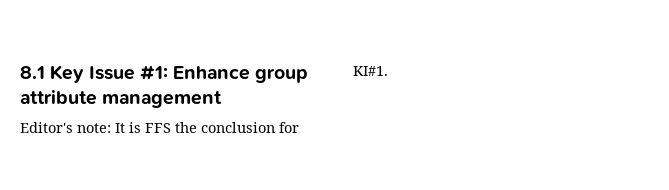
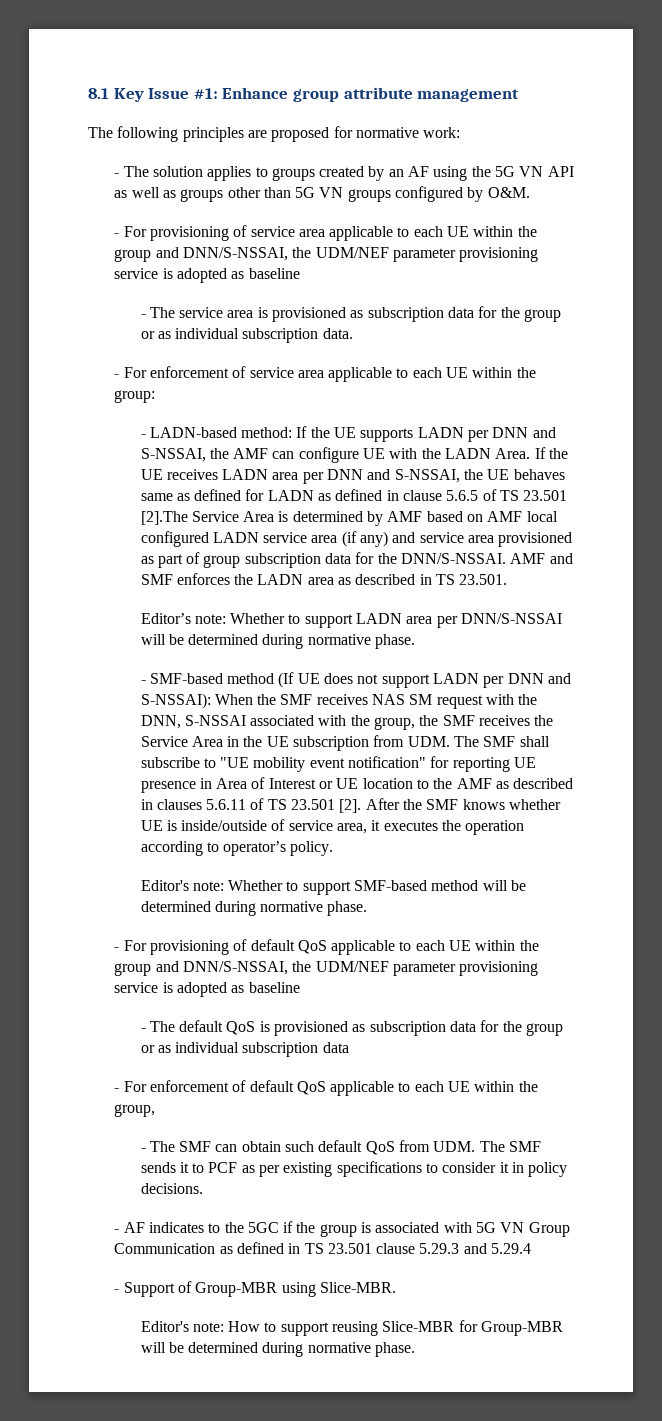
- Editor's note: It is FFS the conclusion for KI#1.
+ The following principles are proposed for normative work:
+ - The solution applies to groups created by an AF using the 5G VN API as well as groups other than 5G VN groups configured by O&M.
+ - For provisioning of service area applicable to each UE within the group and DNN/S-NSSAI, the UDM/NEF parameter provisioning service is adopted as baseline
+ - The service area is provisioned as subscription data for the group or as individual subscription data.
+ - For enforcement of service area applicable to each UE within the group:
+ - LADN-based method: If the UE supports LADN per DNN and S-NSSAI, the AMF can configure UE with the LADN Area. If the UE receives LADN area per DNN and S-NSSAI, the UE behaves same as defined for LADN as defined in clause 5.6.5 of TS 23.501 [2].The Service Area is determined by AMF based on AMF local configured LADN service area (if any) and service area provisioned as part of group subscription data for the DNN/S-NSSAI. AMF and SMF enforces the LADN area as described in TS 23.501.
+ Editor’s note: Whether to support LADN area per DNN/S-NSSAI will be determined during normative phase.
+ - SMF-based method (If UE does not support LADN per DNN and S-NSSAI): When the SMF receives NAS SM request with the DNN, S-NSSAI associated with the group, the SMF receives the Service Area in the UE subscription from UDM. The SMF shall subscribe to "UE mobility event notification" for reporting UE presence in Area of Interest or UE location to the AMF as described in clauses 5.6.11 of TS 23.501 [2]. After the SMF knows whether UE is inside/outside of service area, it executes the operation according to operator’s policy.
+ Editor's note: Whether to support SMF-based method will be determined during normative phase.
+ - For provisioning of default QoS applicable to each UE within the group and DNN/S-NSSAI, the UDM/NEF parameter provisioning service is adopted as baseline
+ - The default QoS is provisioned as subscription data for the group or as individual subscription data
+ - For enforcement of default QoS applicable to each UE within the group,
+ - The SMF can obtain such default QoS from UDM. The SMF sends it to PCF as per existing specifications to consider it in policy decisions.
+ - AF indicates to the 5GC if the group is associated with 5G VN Group Communication as defined in TS 23.501 clause 5.29.3 and 5.29.4
+ - Support of Group-MBR using Slice-MBR.
+ Editor's note: How to support reusing Slice-MBR for Group-MBR will be determined during normative phase.

